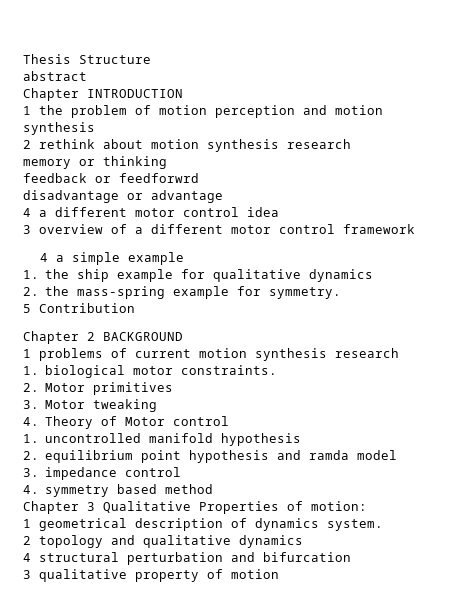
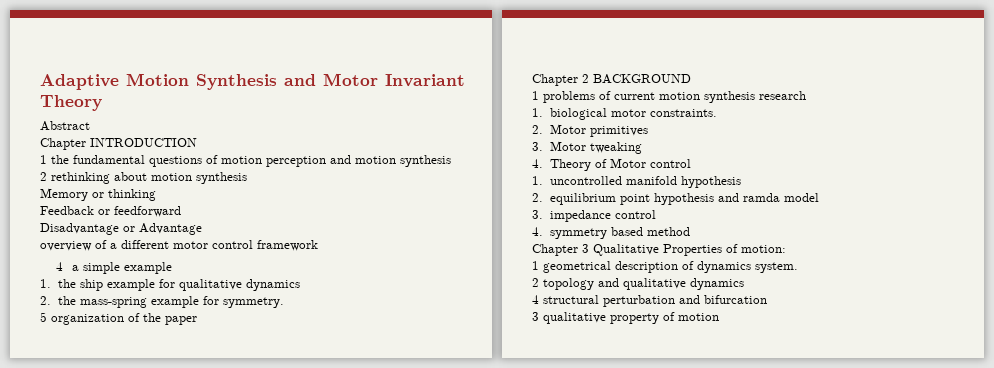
- Thesis Structure
- abstract
+ Adaptive Motion Synthesis and Motor Invariant Theory
+ Abstract
- 1 the problem of motion perception and motion synthesis
+ 1 the fundamental questions of motion perception and motion synthesis
- 2 rethink about motion synthesis research
- memory or thinking
+ 2 rethinking about motion synthesis
+ Memory or thinking
- feedback or feedforwrd
- disadvantage or advantage
- 4 a different motor control idea
- 3 overview of a different motor control framework
+ Feedback or feedforward
+ Disadvantage or Advantage
+ overview of a different motor control framework
- 5 Contribution
+ 5 organization of the paper

